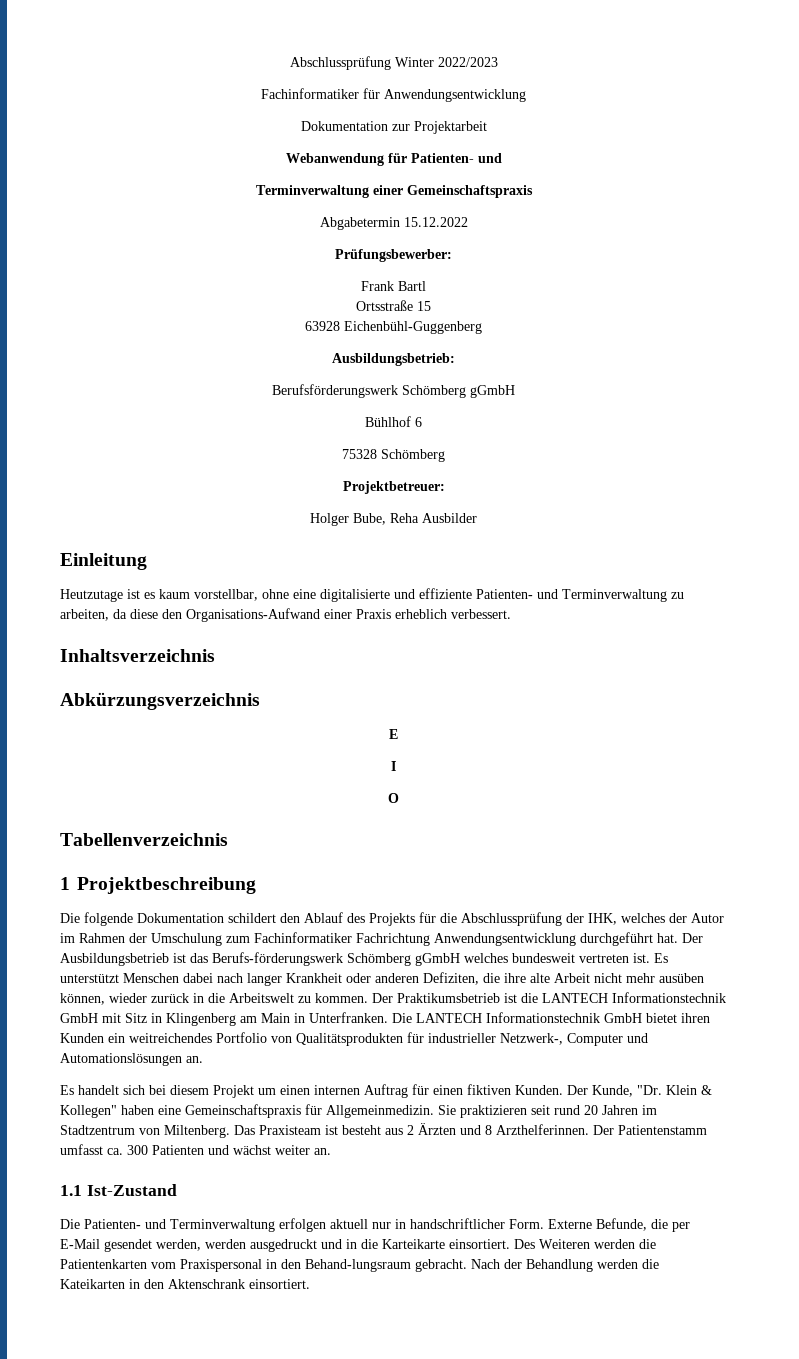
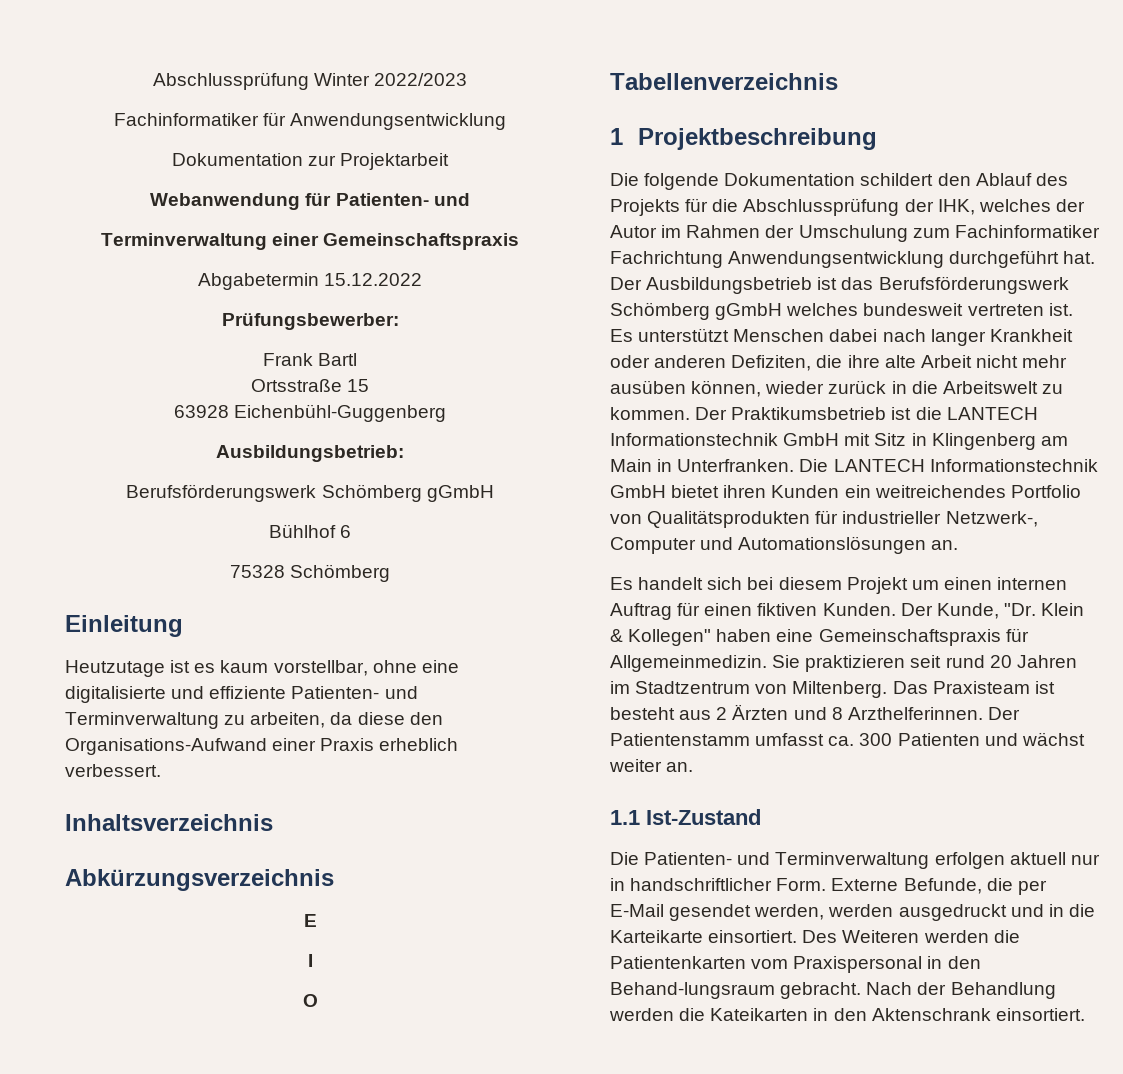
- Projektbetreuer:
- Holger Bube, Reha Ausbilder
- Der Ausbildungsbetrieb ist das Berufs-förderungswerk Schömberg gGmbH welches bundesweit vertreten ist.
+ Der Ausbildungsbetrieb ist das Berufsförderungswerk Schömberg gGmbH welches bundesweit vertreten ist.

